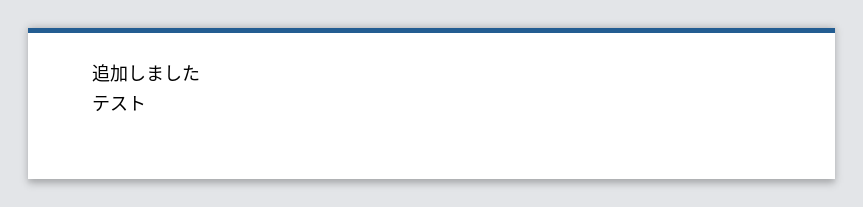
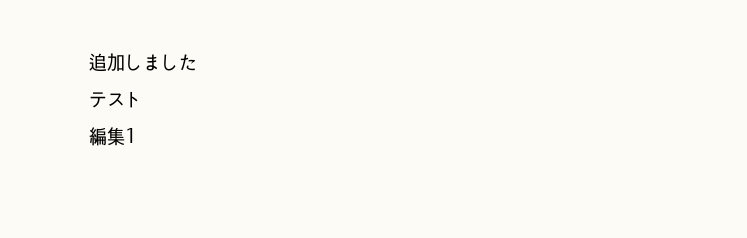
+ 編集1

